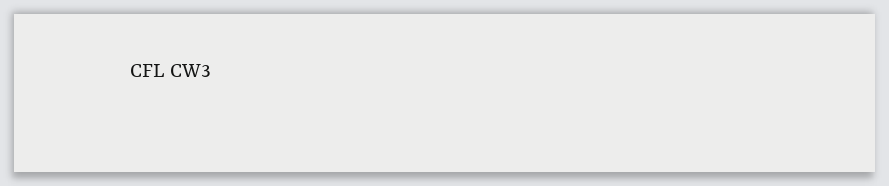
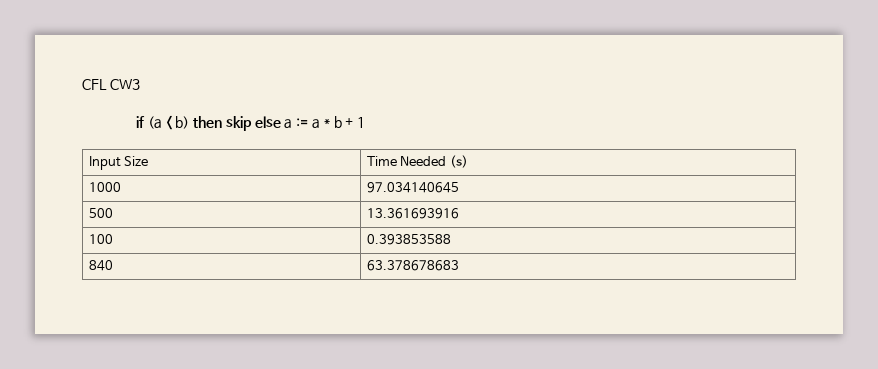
+ if (a < b) then skip else a := a * b + 1
+ Input Size | Time Needed (s)
+ 1000 | 97.034140645
+ 500 | 13.361693916
+ 100 | 0.393853588
+ 840 | 63.378678683

